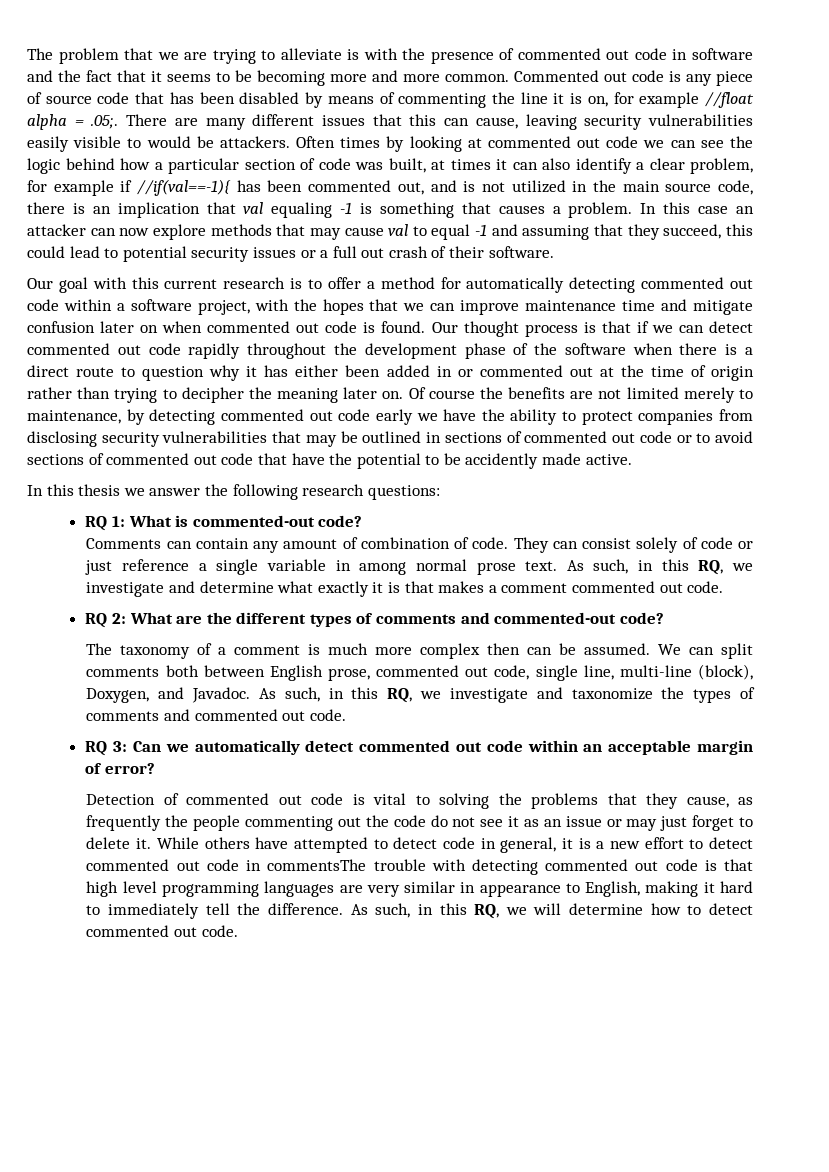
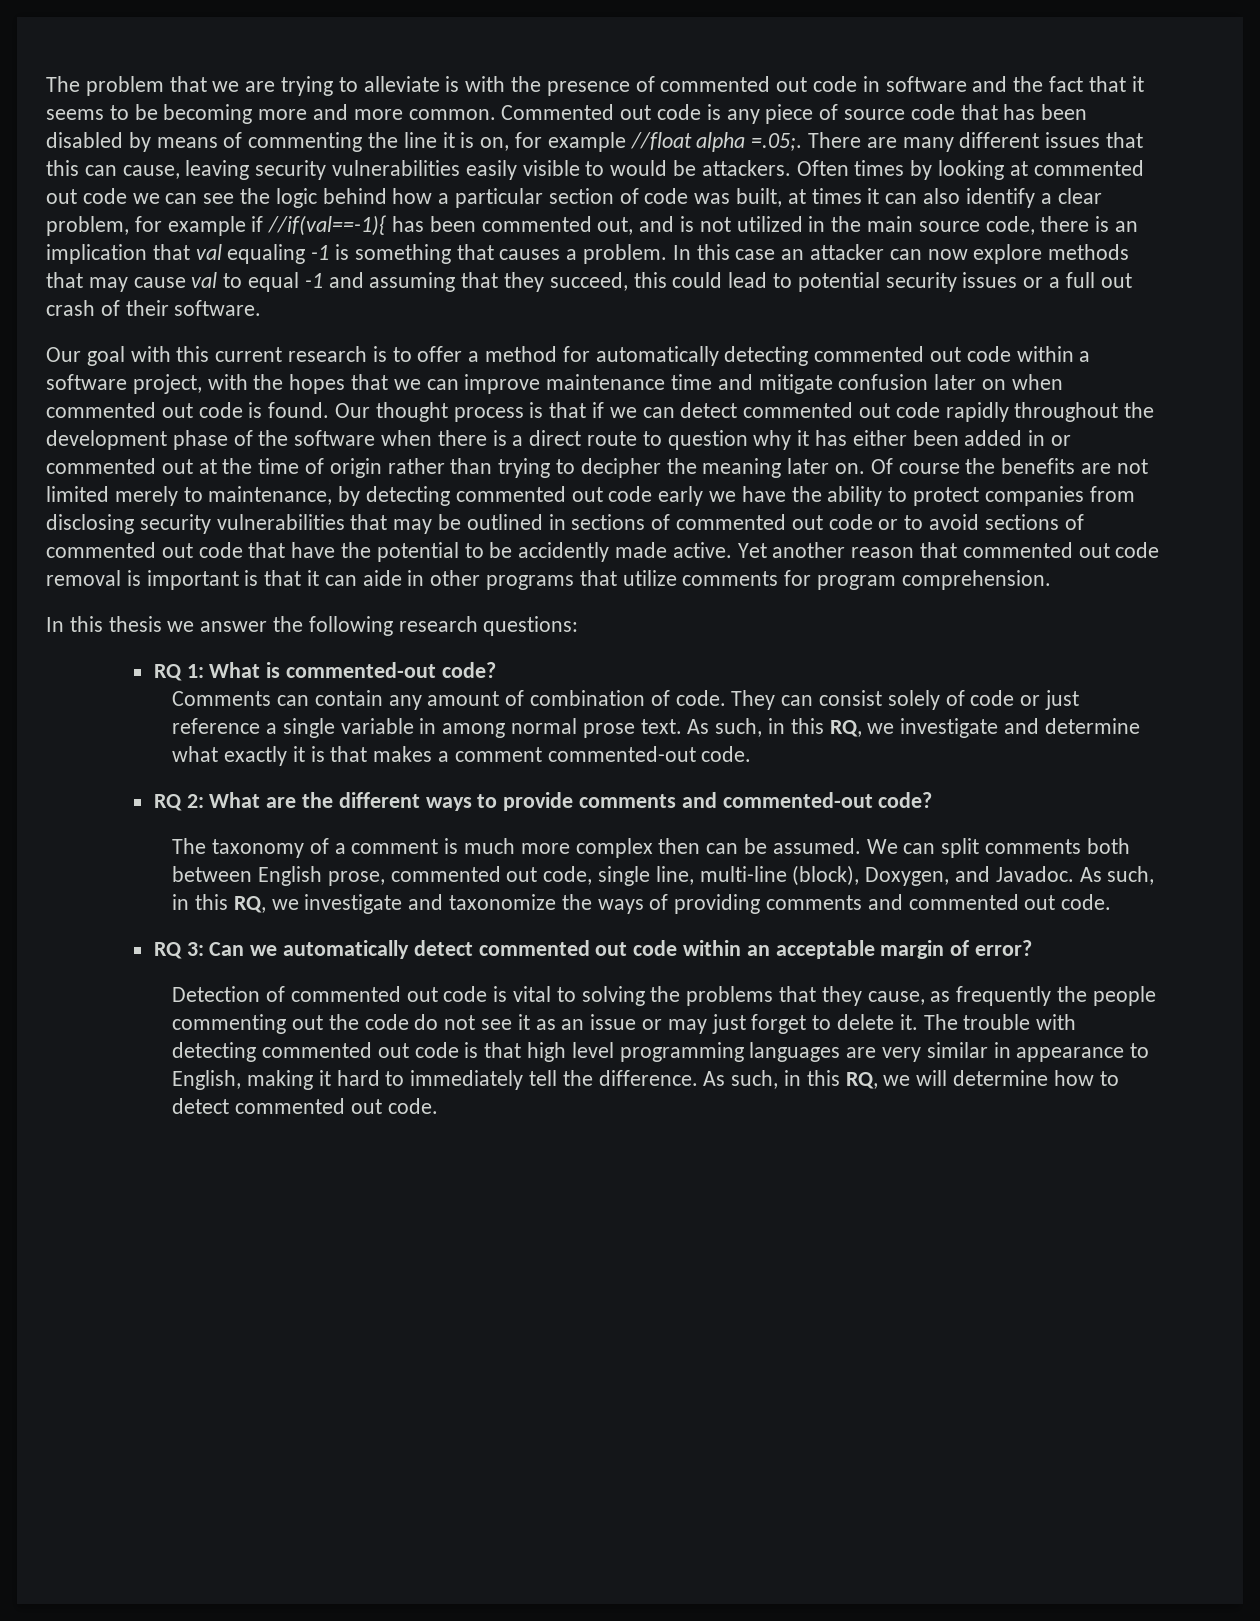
- Commented out code is any piece of source code that has been disabled by means of commenting the line it is on, for example //float alpha = .05;. There are many different issues that this can cause, leaving security vulnerabilities easily visible to would be attackers.
+ Commented out code is any piece of source code that has been disabled by means of commenting the line it is on, for example //float alpha =.05;. There are many different issues that this can cause, leaving security vulnerabilities easily visible to would be attackers.
+ Yet another reason that commented out code removal is important is that it can aide in other programs that utilize comments for program comprehension.
- As such, in this RQ, we investigate and determine what exactly it is that makes a comment commented out code.
+ As such, in this RQ, we investigate and determine what exactly it is that makes a comment commented-out code.
- RQ 2: What are the different types of comments and commented-out code?
+ RQ 2: What are the different ways to provide comments and commented-out code?
- As such, in this RQ, we investigate and taxonomize the types of comments and commented out code.
+ As such, in this RQ, we investigate and taxonomize the ways of providing comments and commented out code.
- While others have attempted to detect code in general, it is a new effort to detect commented out code in commentsThe trouble with detecting commented out code is that high level programming languages are very similar in appearance to English, making it hard to immediately tell the difference.
+ The trouble with detecting commented out code is that high level programming languages are very similar in appearance to English, making it hard to immediately tell the difference.

